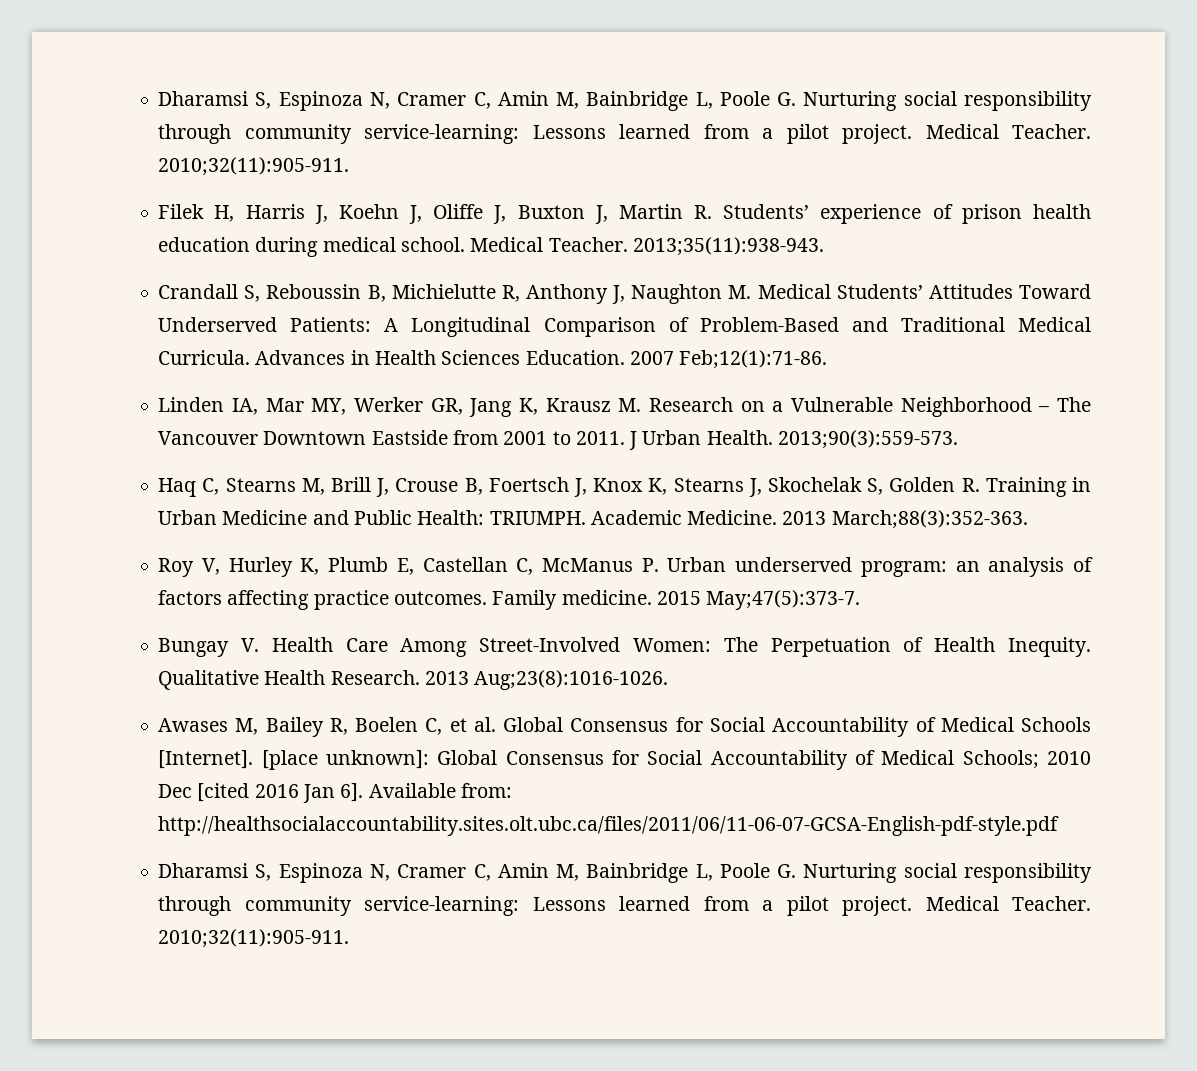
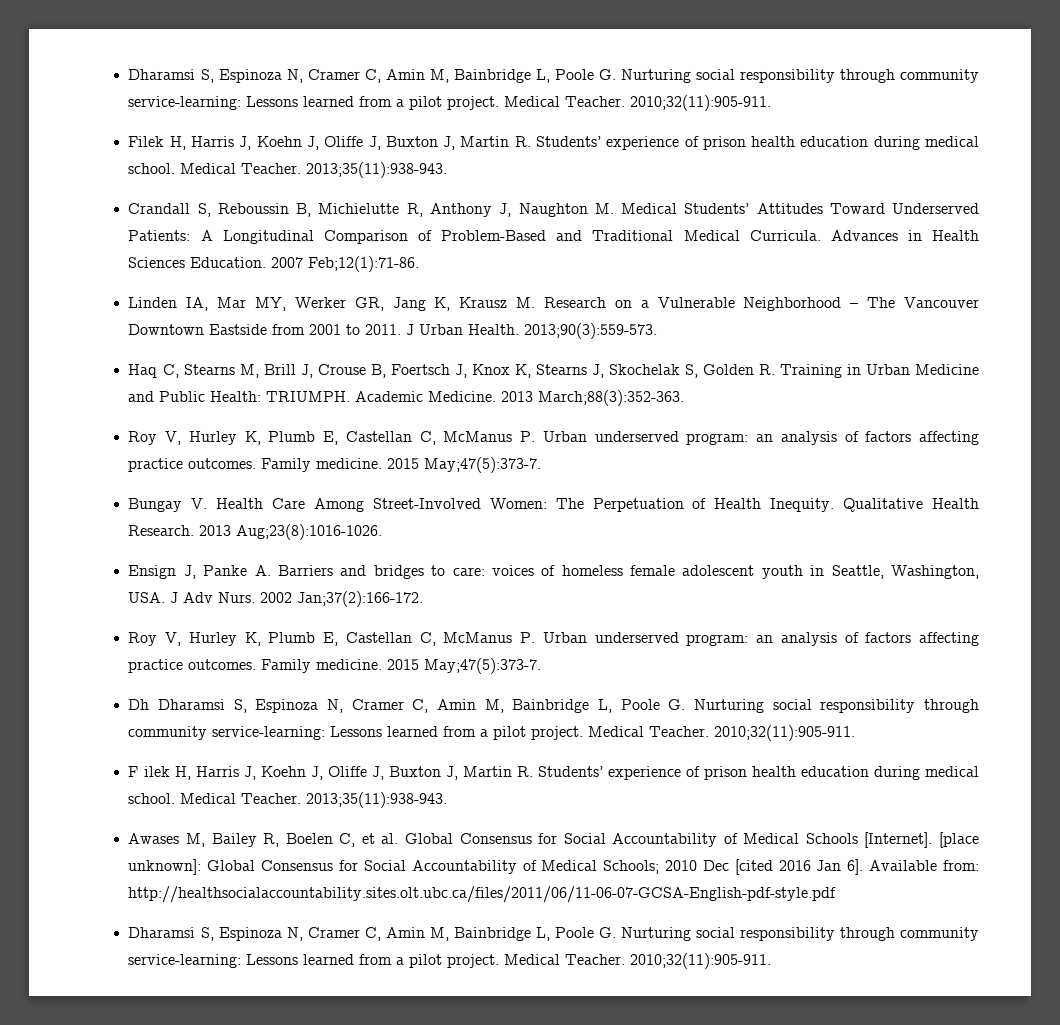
+ Ensign J, Panke A. Barriers and bridges to care: voices of homeless female adolescent youth in Seattle, Washington, USA. J Adv Nurs. 2002 Jan;37(2):166-172.
+ Roy V, Hurley K, Plumb E, Castellan C, McManus P. Urban underserved program: an analysis of factors affecting practice outcomes. Family medicine. 2015 May;47(5):373-7.
+ Dh Dharamsi S, Espinoza N, Cramer C, Amin M, Bainbridge L, Poole G. Nurturing social responsibility through community service-learning: Lessons learned from a pilot project. Medical Teacher. 2010;32(11):905-911.
+ F ilek H, Harris J, Koehn J, Oliffe J, Buxton J, Martin R. Students’ experience of prison health education during medical school. Medical Teacher. 2013;35(11):938-943.

